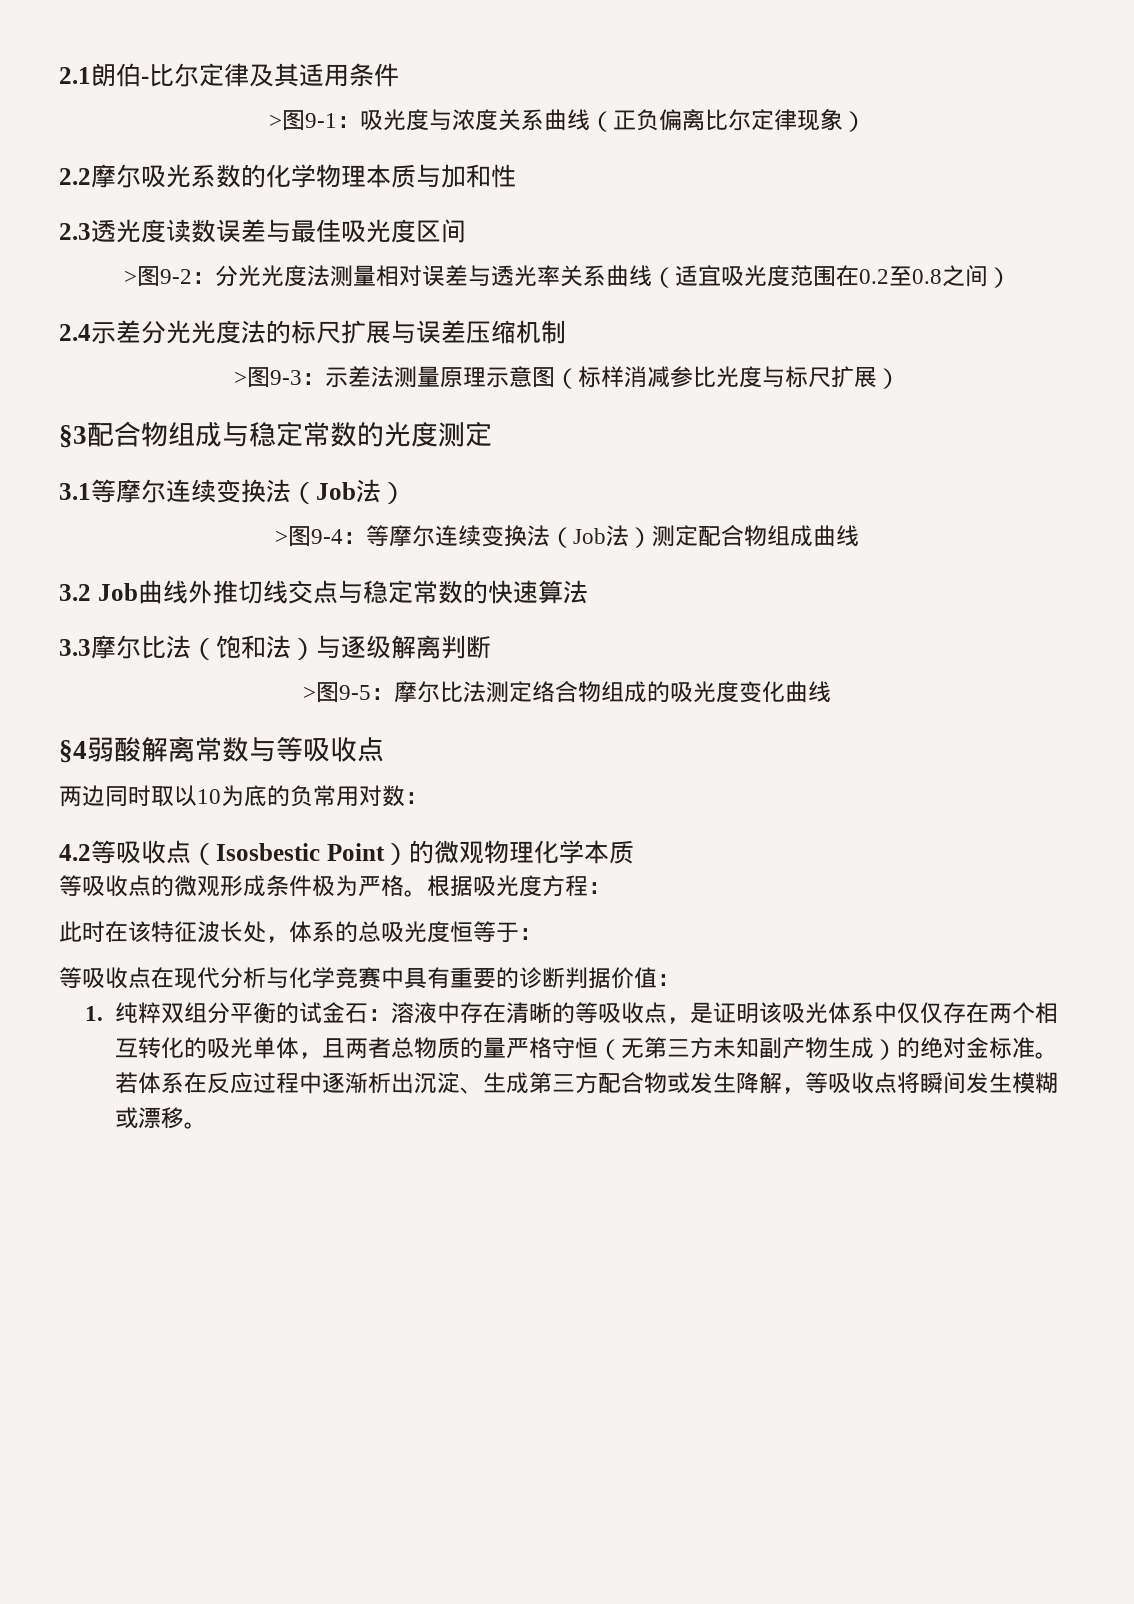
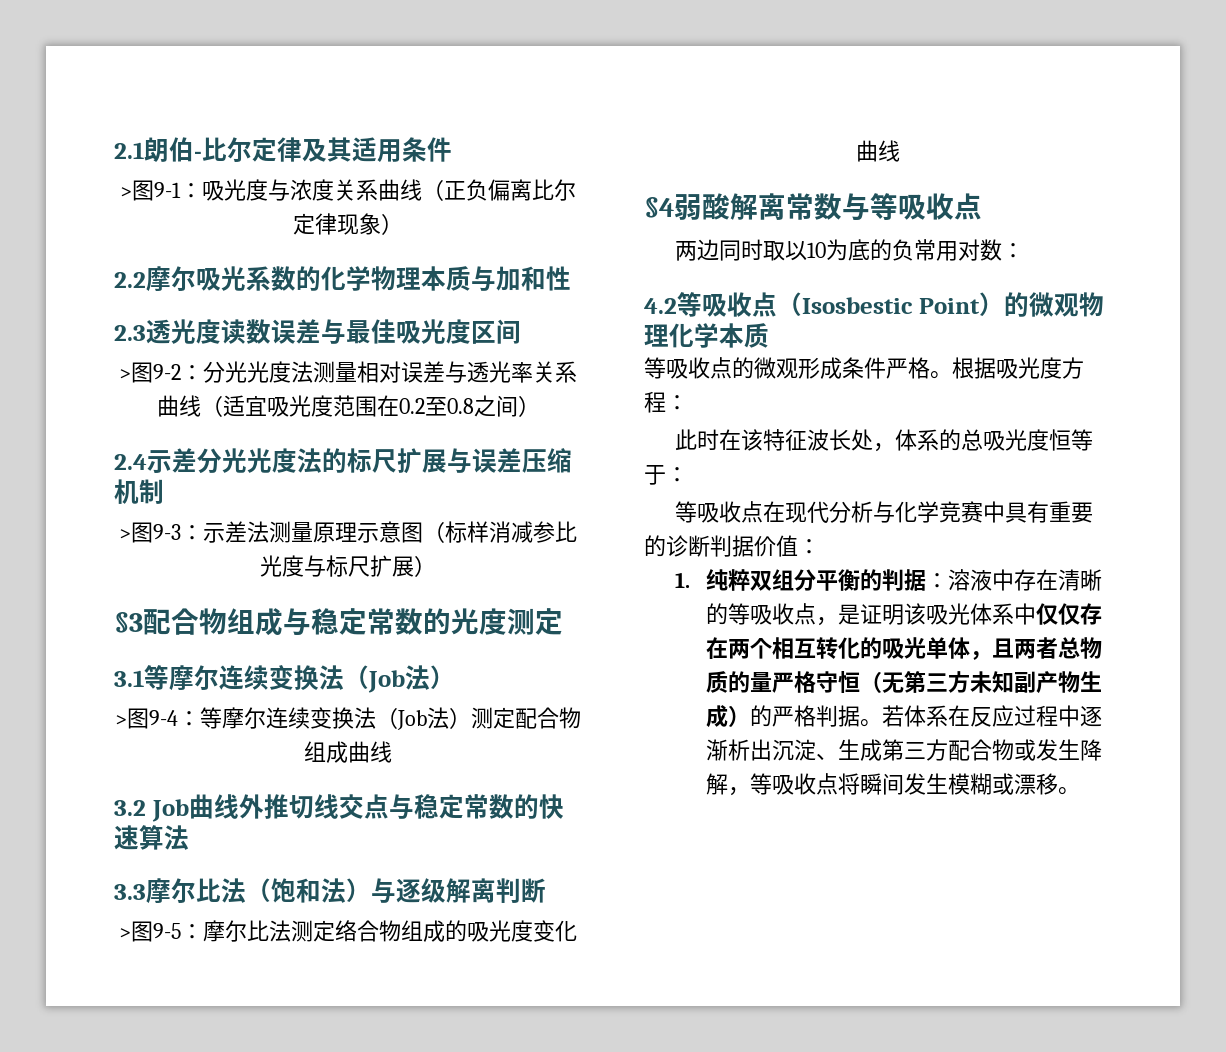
- 等吸收点的微观形成条件极为严格。
+ 等吸收点的微观形成条件严格。
- 1.纯粹双组分平衡的试金石：溶液中存在清晰的等吸收点，是证明该吸光体系中仅仅存在两个相互转化的吸光单体，且两者总物质的量严格守恒（无第三方未知副产物生成）的绝对金标准。
+ 1.纯粹双组分平衡的判据：溶液中存在清晰的等吸收点，是证明该吸光体系中仅仅存在两个相互转化的吸光单体，且两者总物质的量严格守恒（无第三方未知副产物生成）的严格判据。

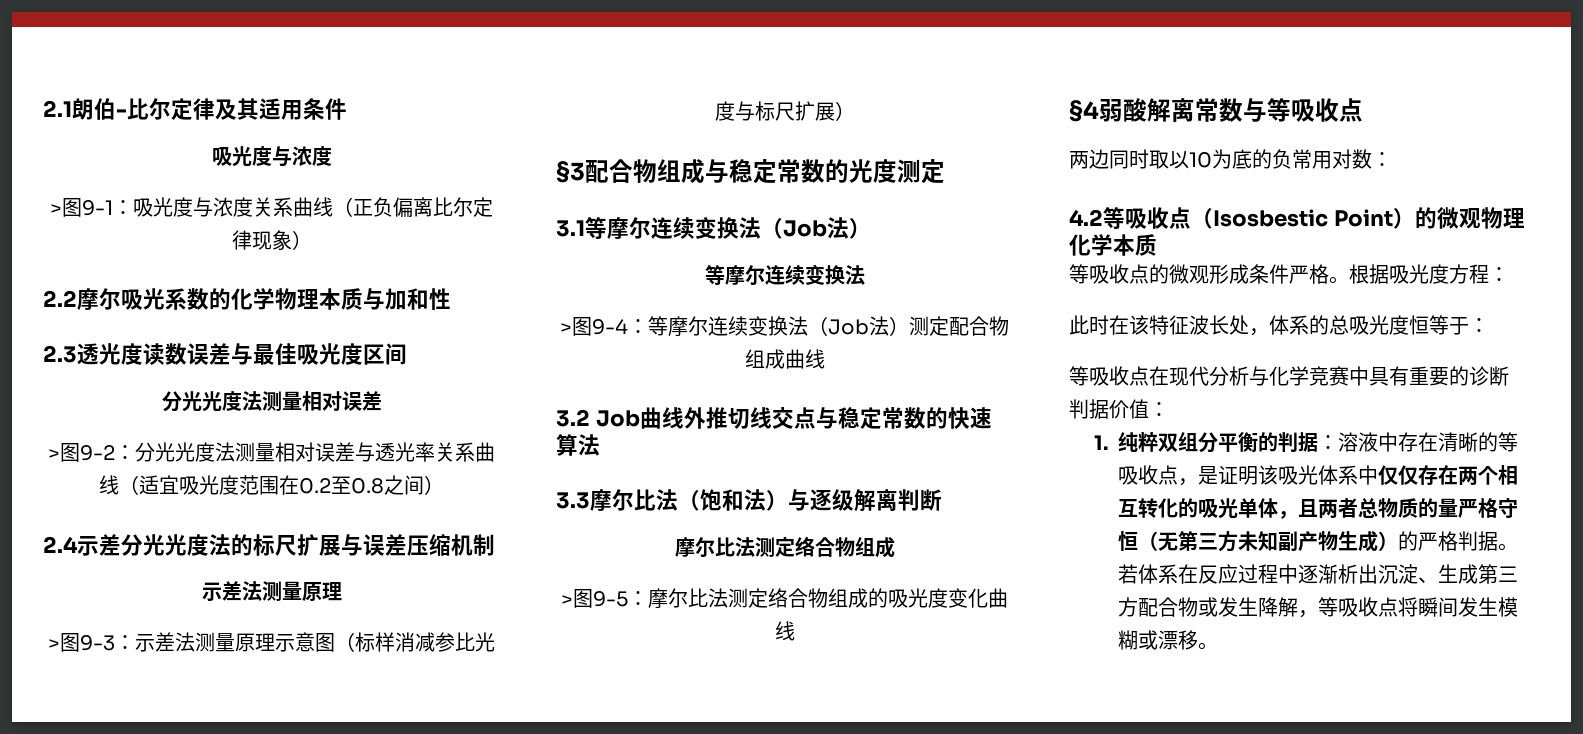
  2.1朗伯-比尔定律及其适用条件
+ 吸光度与浓度
  2.3透光度读数误差与最佳吸光度区间
+ 分光光度法测量相对误差
  2.4示差分光光度法的标尺扩展与误差压缩机制
+ 示差法测量原理
  3.1等摩尔连续变换法（Job法）
+ 等摩尔连续变换法
  3.3摩尔比法（饱和法）与逐级解离判断
+ 摩尔比法测定络合物组成

